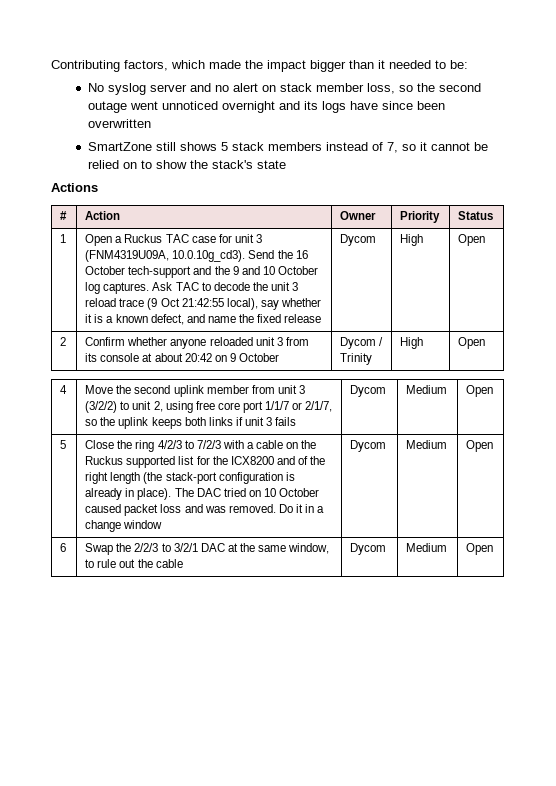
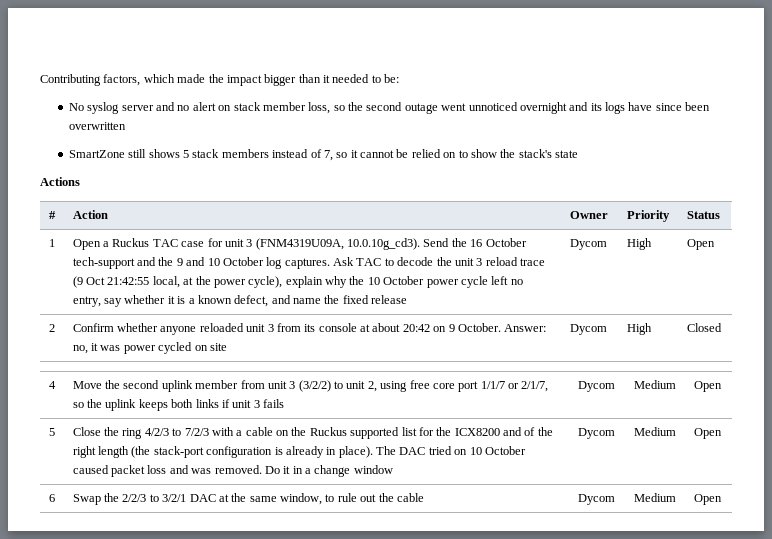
- Ask TAC to decode the unit 3 reload trace (9 Oct 21:42:55 local), say whether it is a known defect, and name the fixed release
+ Ask TAC to decode the unit 3 reload trace (9 Oct 21:42:55 local, at the power cycle), explain why the 10 October power cycle left no entry, say whether it is a known defect, and name the fixed release
- 2 | Confirm whether anyone reloaded unit 3 from its console at about 20:42 on 9 October | Dycom / Trinity | High | Open
+ 2 | Confirm whether anyone reloaded unit 3 from its console at about 20:42 on 9 October. Answer: no, it was power cycled on site | Dycom | High | Closed

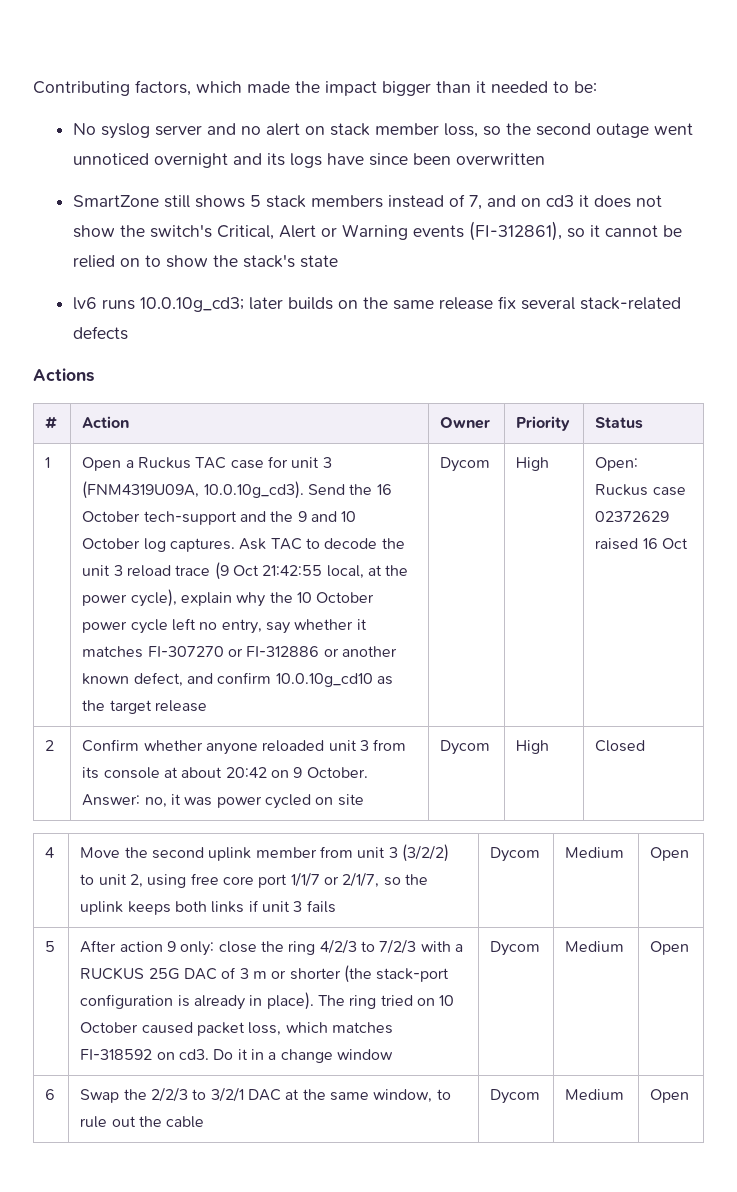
- SmartZone still shows 5 stack members instead of 7, so it cannot be relied on to show the stack's state
+ SmartZone still shows 5 stack members instead of 7, and on cd3 it does not show the switch's Critical, Alert or Warning events (FI-312861), so it cannot be relied on to show the stack's state
+ lv6 runs 10.0.10g_cd3; later builds on the same release fix several stack-related defects
- Ask TAC to decode the unit 3 reload trace (9 Oct 21:42:55 local, at the power cycle), explain why the 10 October power cycle left no entry, say whether it is a known defect, and name the fixed release | Dycom | High | Open
+ Ask TAC to decode the unit 3 reload trace (9 Oct 21:42:55 local, at the power cycle), explain why the 10 October power cycle left no entry, say whether it matches FI-307270 or FI-312886 or another known defect, and confirm 10.0.10g_cd10 as the target release | Dycom | High | Open: Ruckus case 02372629 raised 16 Oct
- Close the ring 4/2/3 to 7/2/3 with a cable on the Ruckus supported list for the ICX8200 and of the right length (the stack-port configuration is already in place).
+ After action 9 only: close the ring 4/2/3 to 7/2/3 with a RUCKUS 25G DAC of 3 m or shorter (the stack-port configuration is already in place).
- The DAC tried on 10 October caused packet loss and was removed.
+ The ring tried on 10 October caused packet loss, which matches FI-318592 on cd3.

